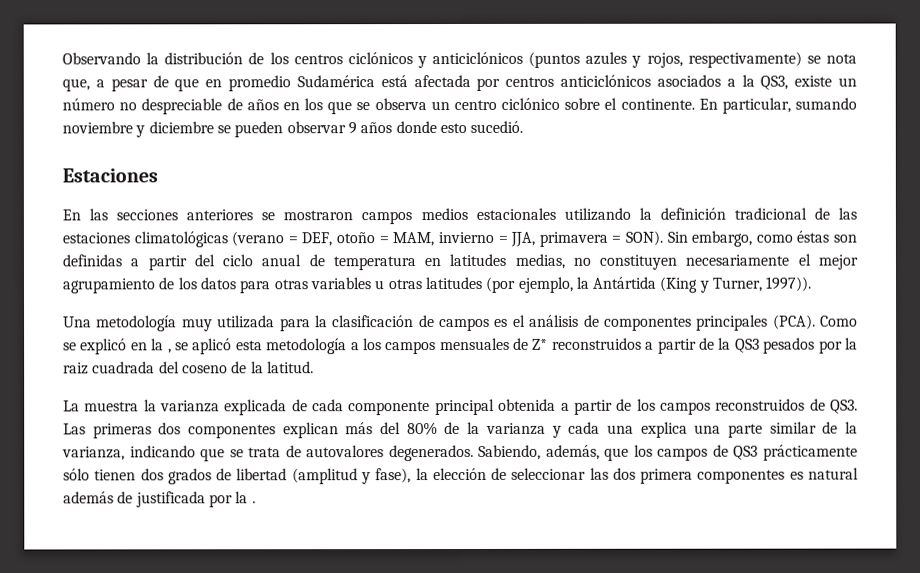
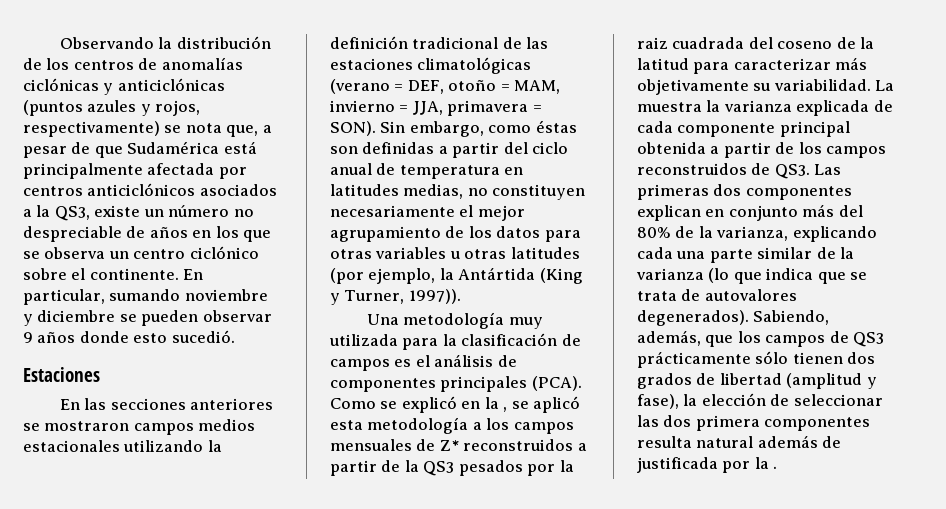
- Observando la distribución de los centros ciclónicos y anticiclónicos (puntos azules y rojos, respectivamente) se nota que, a pesar de que en promedio Sudamérica está afectada por centros anticiclónicos asociados a la QS3, existe un número no despreciable de años en los que se observa un centro ciclónico sobre el continente.
+ Observando la distribución de los centros de anomalías ciclónicas y anticiclónicas (puntos azules y rojos, respectivamente) se nota que, a pesar de que Sudamérica está principalmente afectada por centros anticiclónicos asociados a la QS3, existe un número no despreciable de años en los que se observa un centro ciclónico sobre el continente.
- Como se explicó en la , se aplicó esta metodología a los campos mensuales de Z* reconstruidos a partir de la QS3 pesados por la raiz cuadrada del coseno de la latitud.
- La muestra la varianza explicada de cada componente principal obtenida a partir de los campos reconstruidos de QS3. Las primeras dos componentes explican más del 80% de la varianza y cada una explica una parte similar de la varianza, indicando que se trata de autovalores degenerados.
+ Como se explicó en la , se aplicó esta metodología a los campos mensuales de Z* reconstruidos a partir de la QS3 pesados por la raiz cuadrada del coseno de la latitud para caracterizar más objetivamente su variabilidad. La muestra la varianza explicada de cada componente principal obtenida a partir de los campos reconstruidos de QS3. Las primeras dos componentes explican en conjunto más del 80% de la varianza, explicando cada una parte similar de la varianza (lo que indica que se trata de autovalores degenerados).
- Sabiendo, además, que los campos de QS3 prácticamente sólo tienen dos grados de libertad (amplitud y fase), la elección de seleccionar las dos primera componentes es natural además de justificada por la .
+ Sabiendo, además, que los campos de QS3 prácticamente sólo tienen dos grados de libertad (amplitud y fase), la elección de seleccionar las dos primera componentes resulta natural además de justificada por la .

